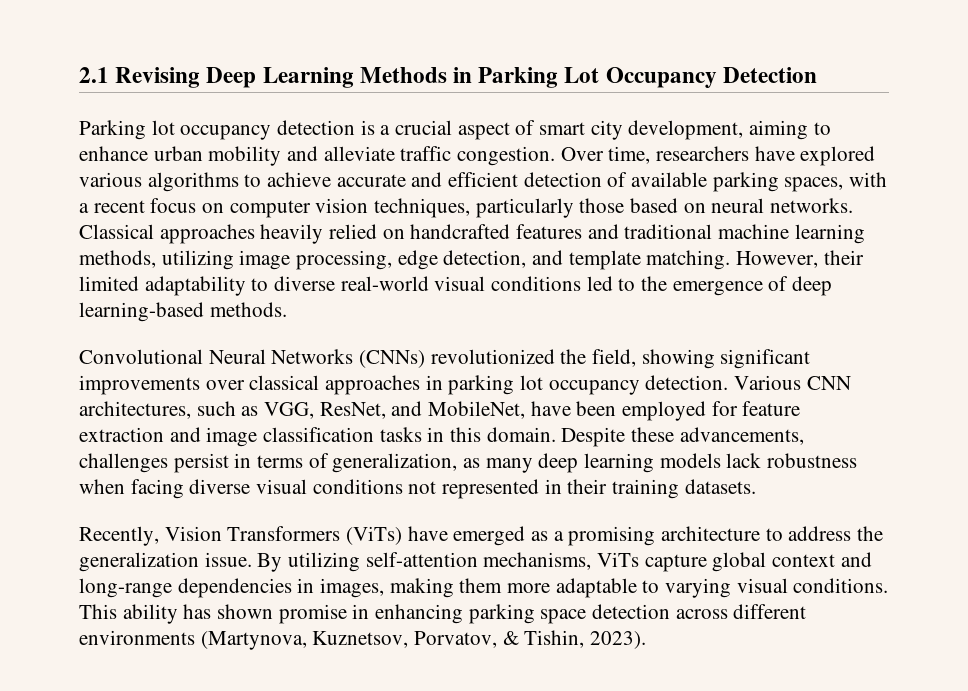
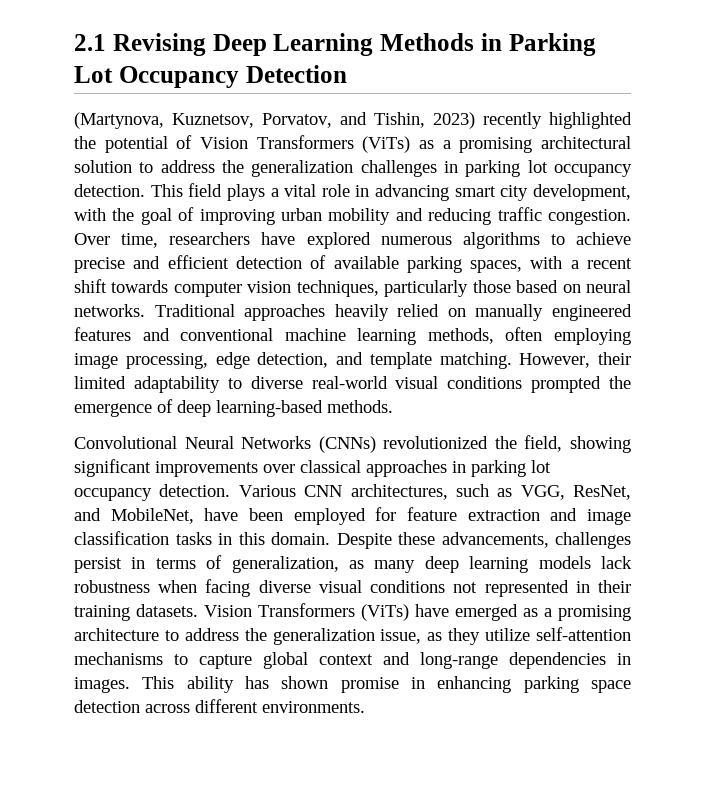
- Parking lot occupancy detection is a crucial aspect of smart city development, aiming to enhance urban mobility and alleviate traffic congestion.
+ (Martynova, Kuznetsov, Porvatov, and Tishin, 2023) recently highlighted the potential of Vision Transformers (ViTs) as a promising architectural solution to address the generalization challenges in parking lot occupancy detection. This field plays a vital role in advancing smart city development, with the goal of improving urban mobility and reducing traffic congestion.
- Over time, researchers have explored various algorithms to achieve accurate and efficient detection of available parking spaces, with a recent focus on computer vision techniques, particularly those based on neural networks.
+ Over time, researchers have explored numerous algorithms to achieve precise and efficient detection of available parking spaces, with a recent shift towards computer vision techniques, particularly those based on neural networks.
- Classical approaches heavily relied on handcrafted features and traditional machine learning methods, utilizing image processing, edge detection, and template matching.
+ Traditional approaches heavily relied on manually engineered features and conventional machine learning methods, often employing image processing, edge detection, and template matching.
- However, their limited adaptability to diverse real-world visual conditions led to the emergence of deep learning-based methods.
+ However, their limited adaptability to diverse real-world visual conditions prompted the emergence of deep learning-based methods.
- Despite these advancements, challenges persist in terms of generalization, as many deep learning models lack robustness when facing diverse visual conditions not represented in their training datasets.
- Recently, Vision Transformers (ViTs) have emerged as a promising architecture to address the generalization issue. By utilizing self-attention mechanisms, ViTs capture global context and long-range dependencies in images, making them more adaptable to varying visual conditions.
+ Despite these advancements, challenges persist in terms of generalization, as many deep learning models lack robustness when facing diverse visual conditions not represented in their training datasets. Vision Transformers (ViTs) have emerged as a promising architecture to address the generalization issue, as they utilize self-attention mechanisms to capture global context and long-range dependencies in images.
- This ability has shown promise in enhancing parking space detection across different environments (Martynova, Kuznetsov, Porvatov, & Tishin, 2023).
+ This ability has shown promise in enhancing parking space detection across different environments.

